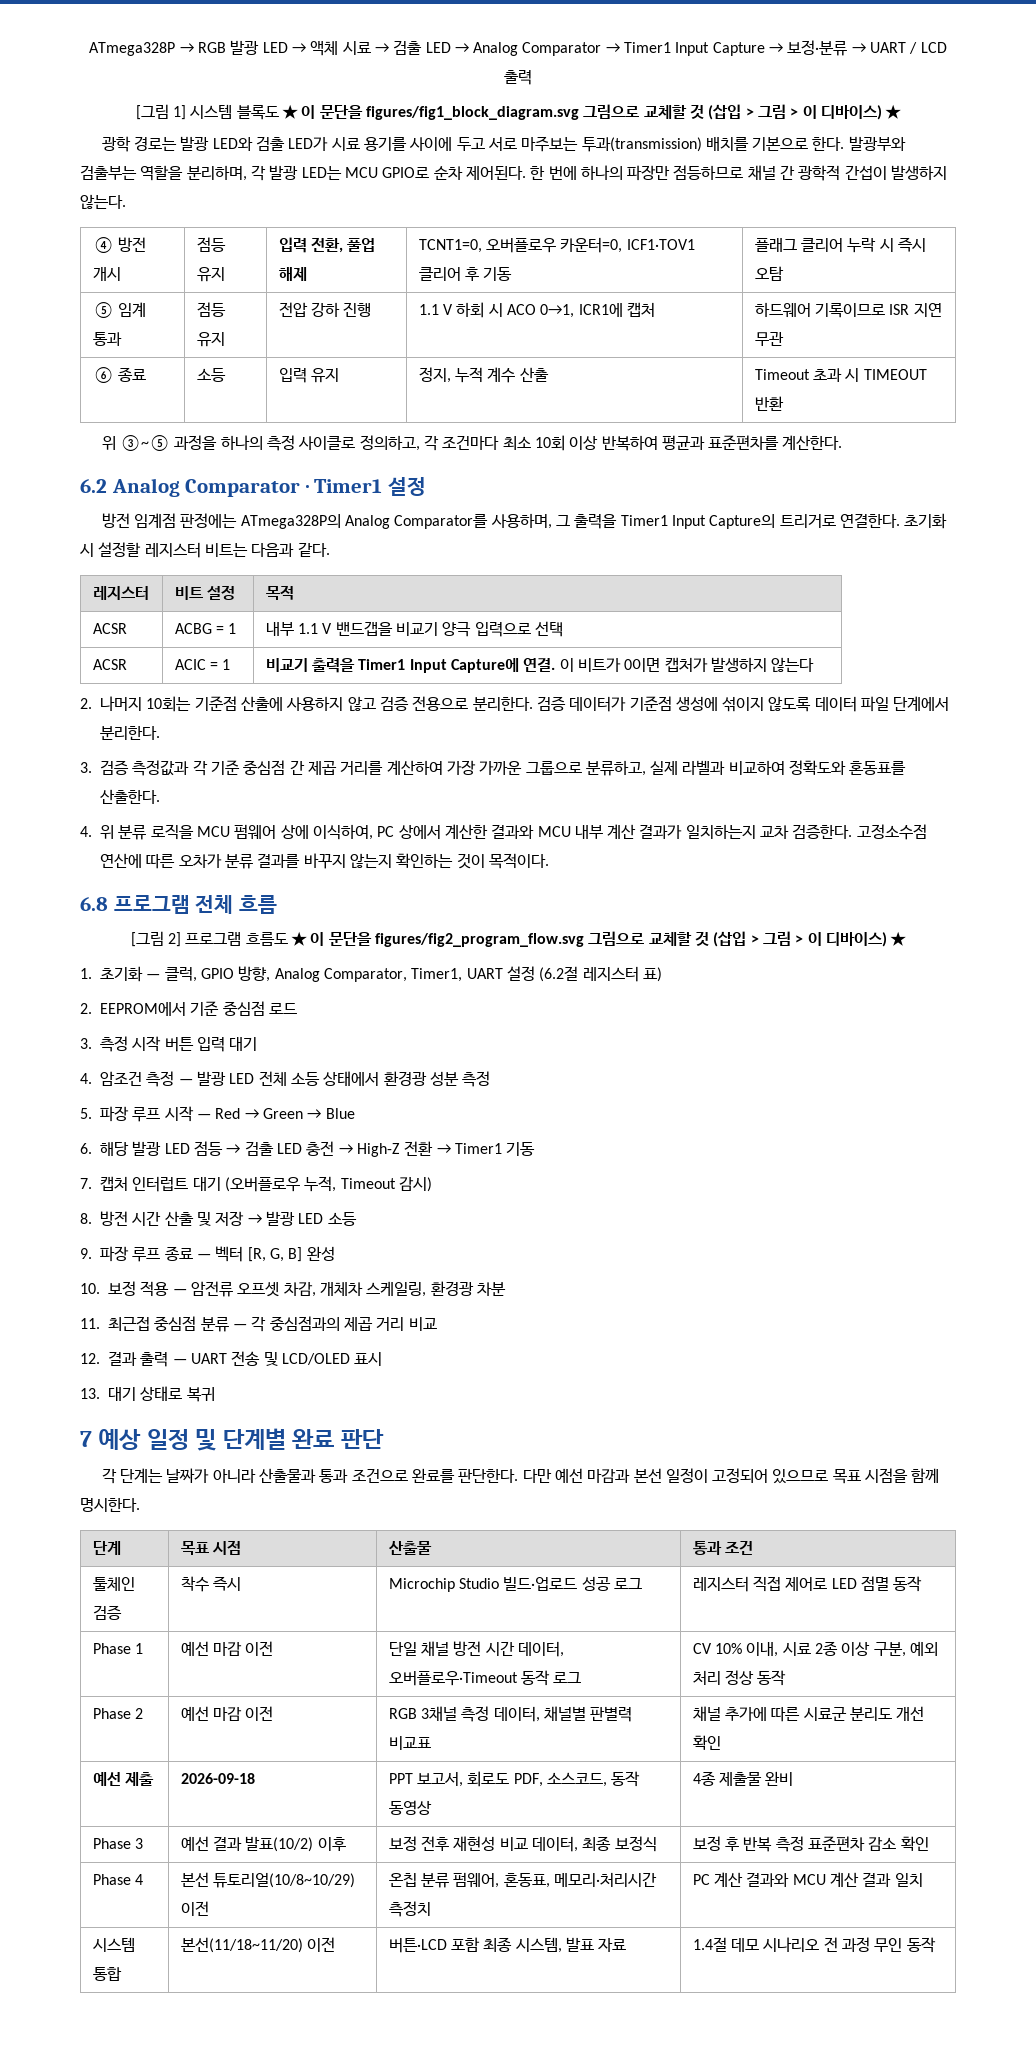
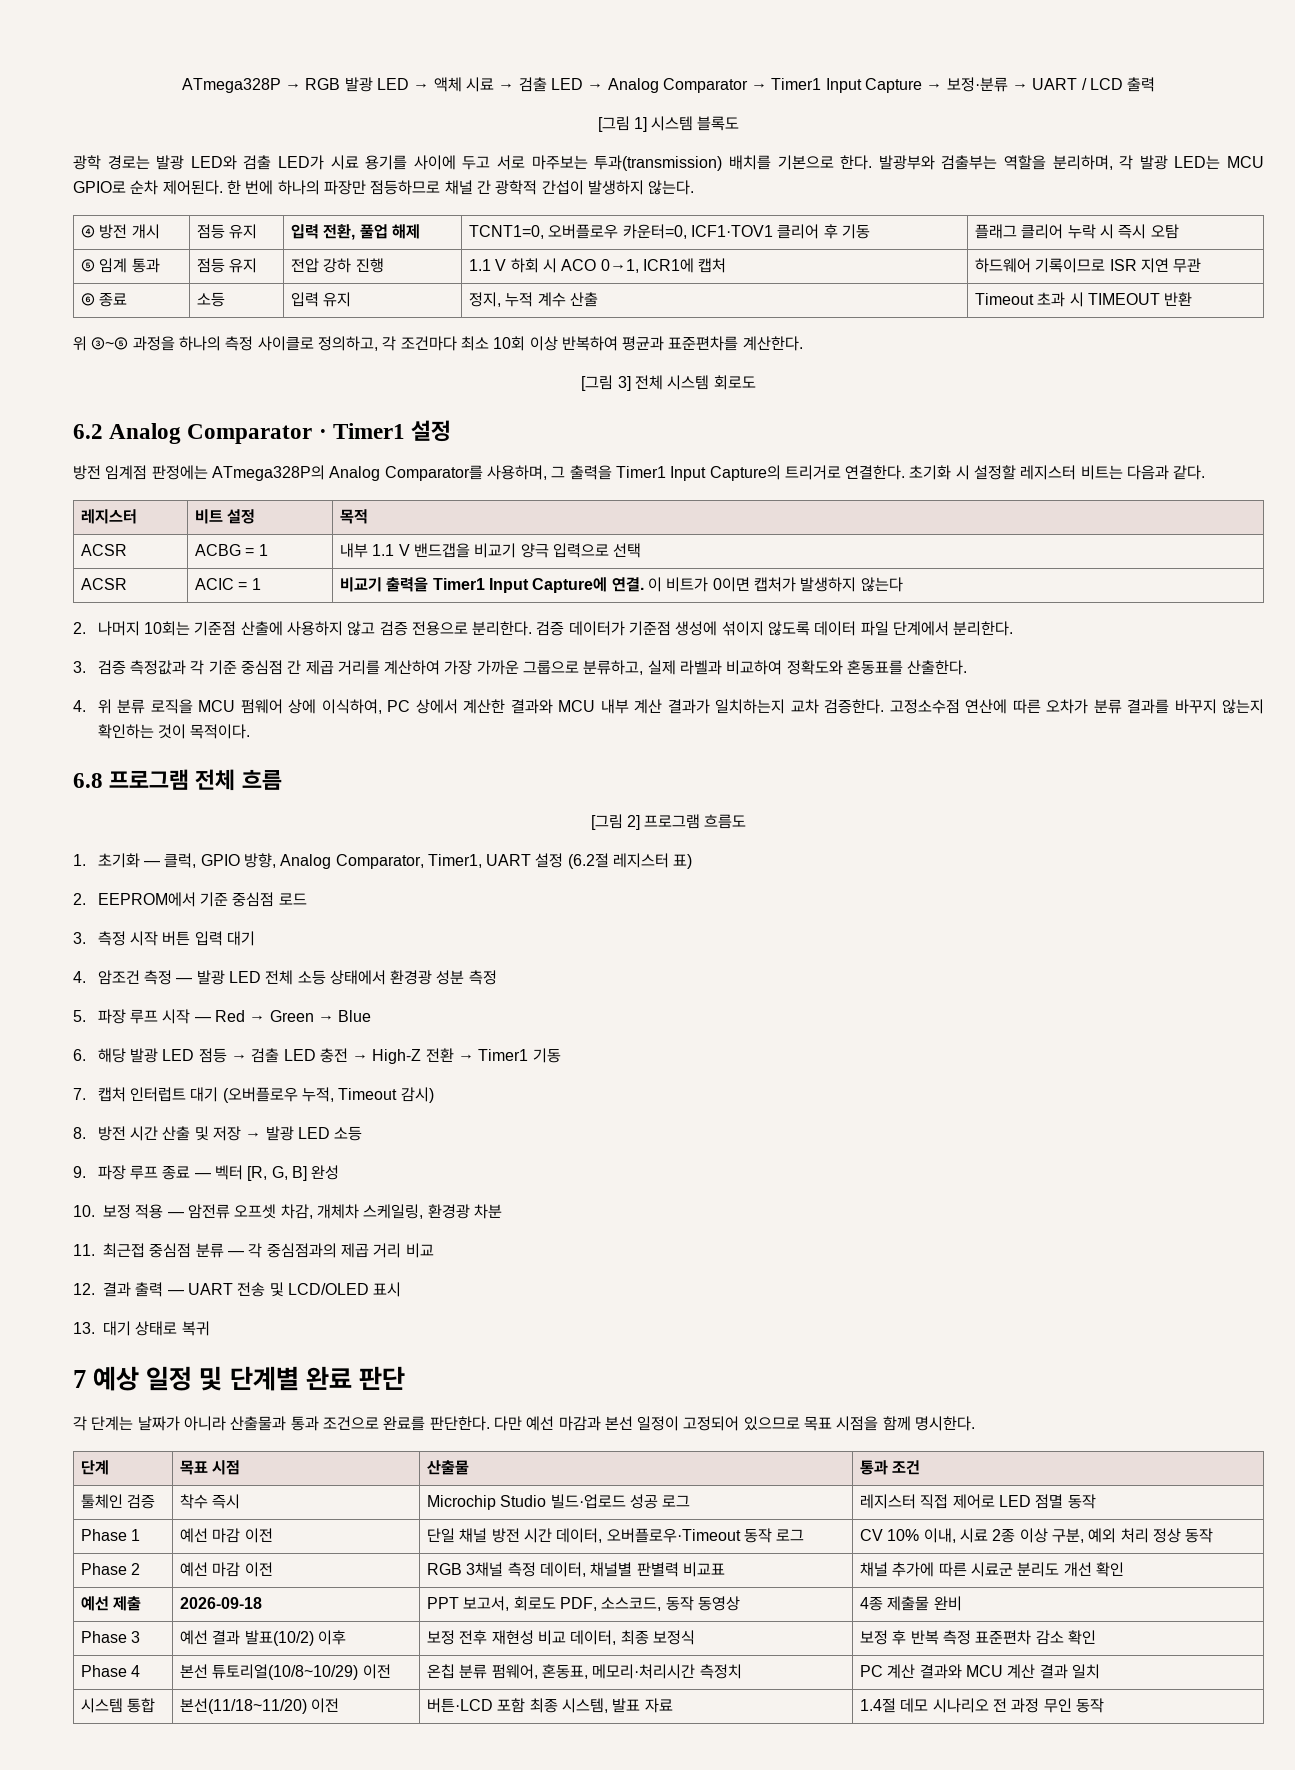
- [그림 1] 시스템 블록도 ★ 이 문단을 figures/fig1_block_diagram.svg 그림으로 교체할 것 (삽입 > 그림 > 이 디바이스) ★
+ [그림 1] 시스템 블록도
+ [그림 3] 전체 시스템 회로도
- [그림 2] 프로그램 흐름도 ★ 이 문단을 figures/fig2_program_flow.svg 그림으로 교체할 것 (삽입 > 그림 > 이 디바이스) ★
+ [그림 2] 프로그램 흐름도

